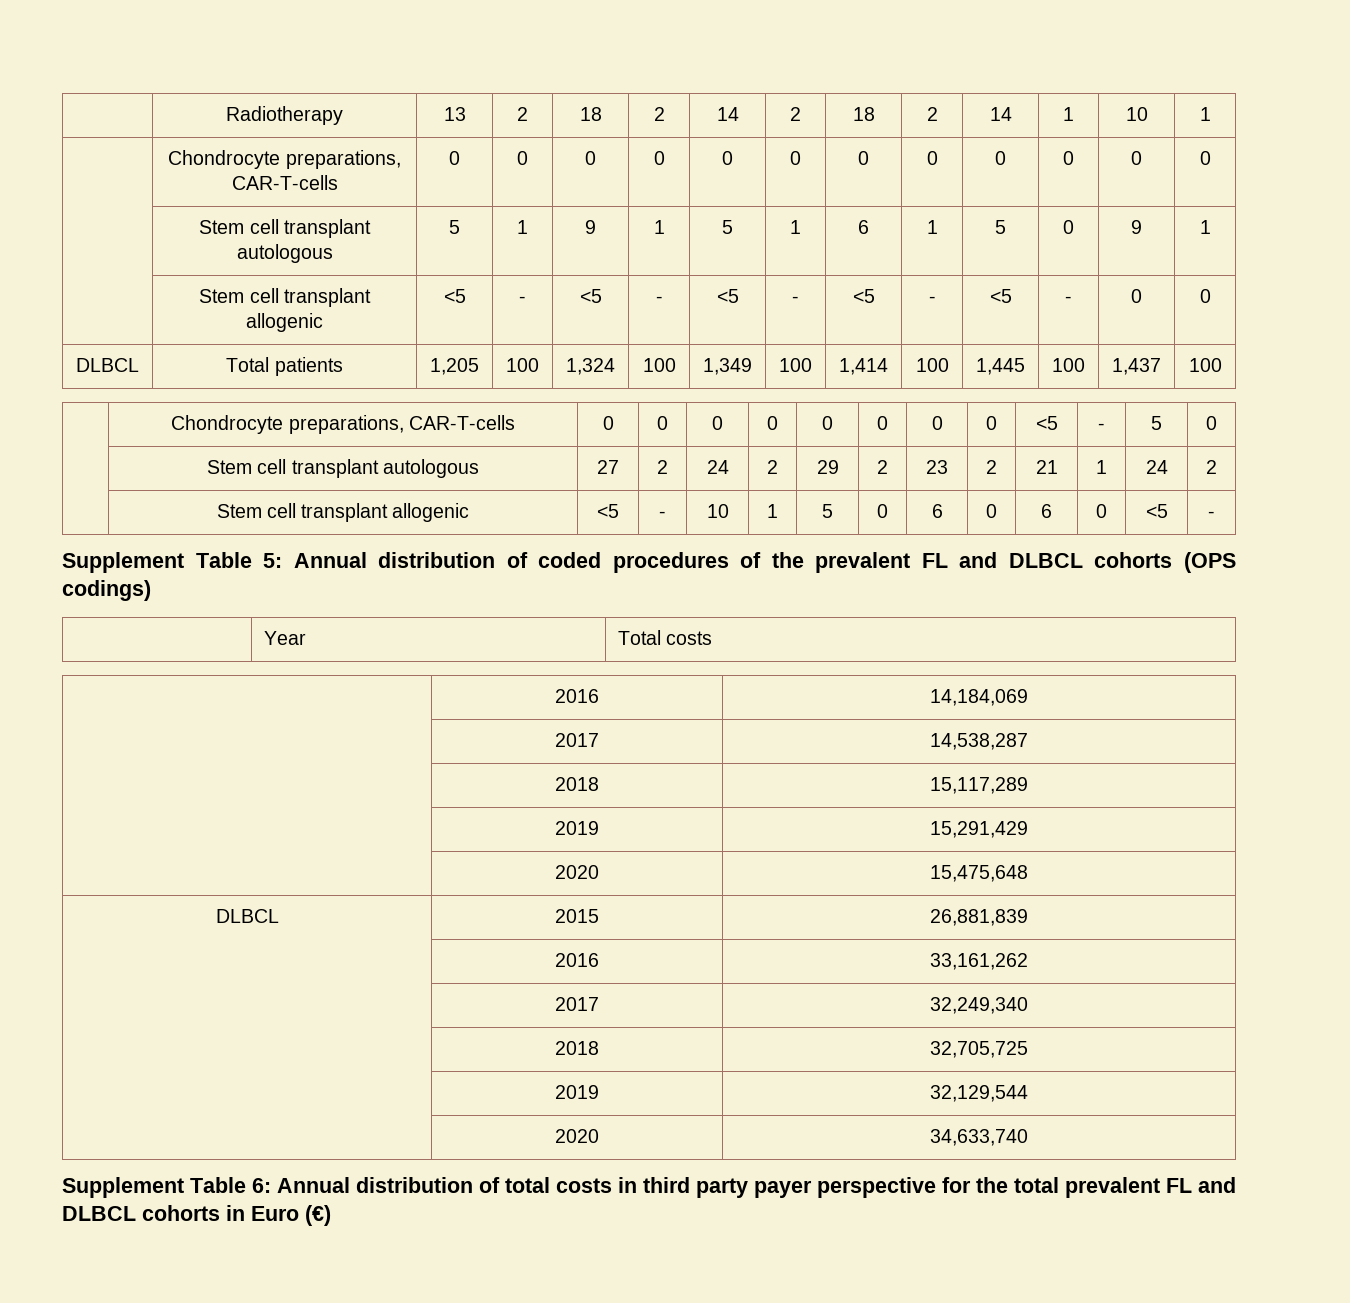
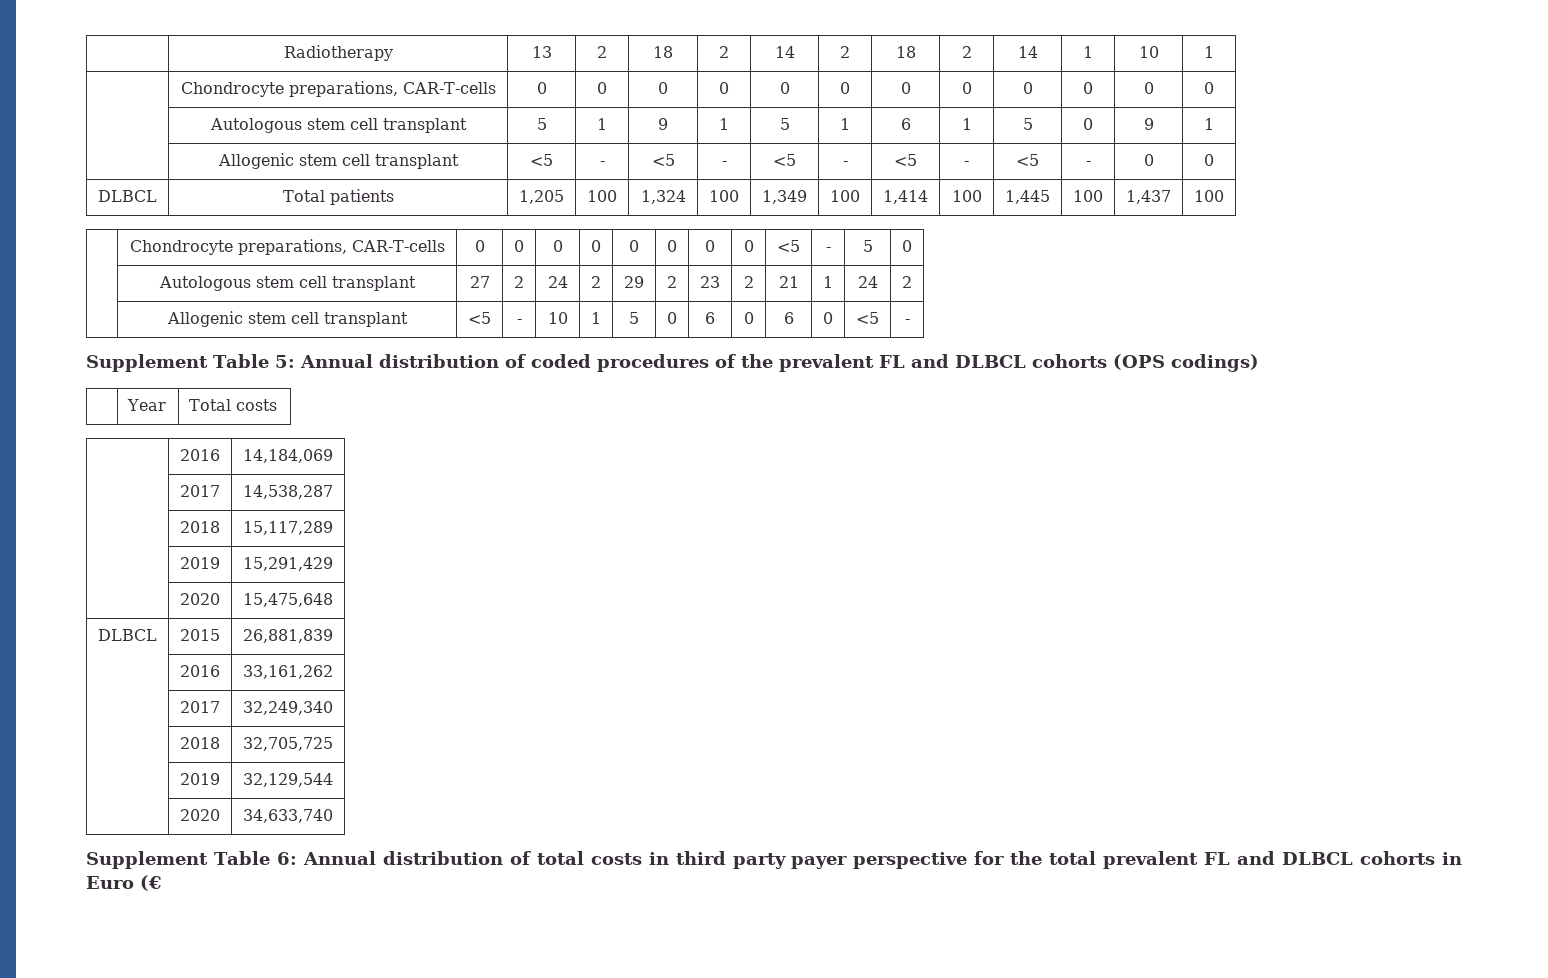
- | Stem cell transplant autologous | 5 | 1 | 9 | 1 | 5 | 1 | 6 | 1 | 5 | 0 | 9 | 1
+ | Autologous stem cell transplant | 5 | 1 | 9 | 1 | 5 | 1 | 6 | 1 | 5 | 0 | 9 | 1
- | Stem cell transplant allogenic | <5 | - | <5 | - | <5 | - | <5 | - | <5 | - | 0 | 0
+ | Allogenic stem cell transplant | <5 | - | <5 | - | <5 | - | <5 | - | <5 | - | 0 | 0
- | Stem cell transplant autologous | 27 | 2 | 24 | 2 | 29 | 2 | 23 | 2 | 21 | 1 | 24 | 2
+ | Autologous stem cell transplant | 27 | 2 | 24 | 2 | 29 | 2 | 23 | 2 | 21 | 1 | 24 | 2
- | Stem cell transplant allogenic | <5 | - | 10 | 1 | 5 | 0 | 6 | 0 | 6 | 0 | <5 | -
+ | Allogenic stem cell transplant | <5 | - | 10 | 1 | 5 | 0 | 6 | 0 | 6 | 0 | <5 | -
- Supplement Table 6: Annual distribution of total costs in third party payer perspective for the total prevalent FL and DLBCL cohorts in Euro (€)
+ Supplement Table 6: Annual distribution of total costs in third party payer perspective for the total prevalent FL and DLBCL cohorts in Euro (€

